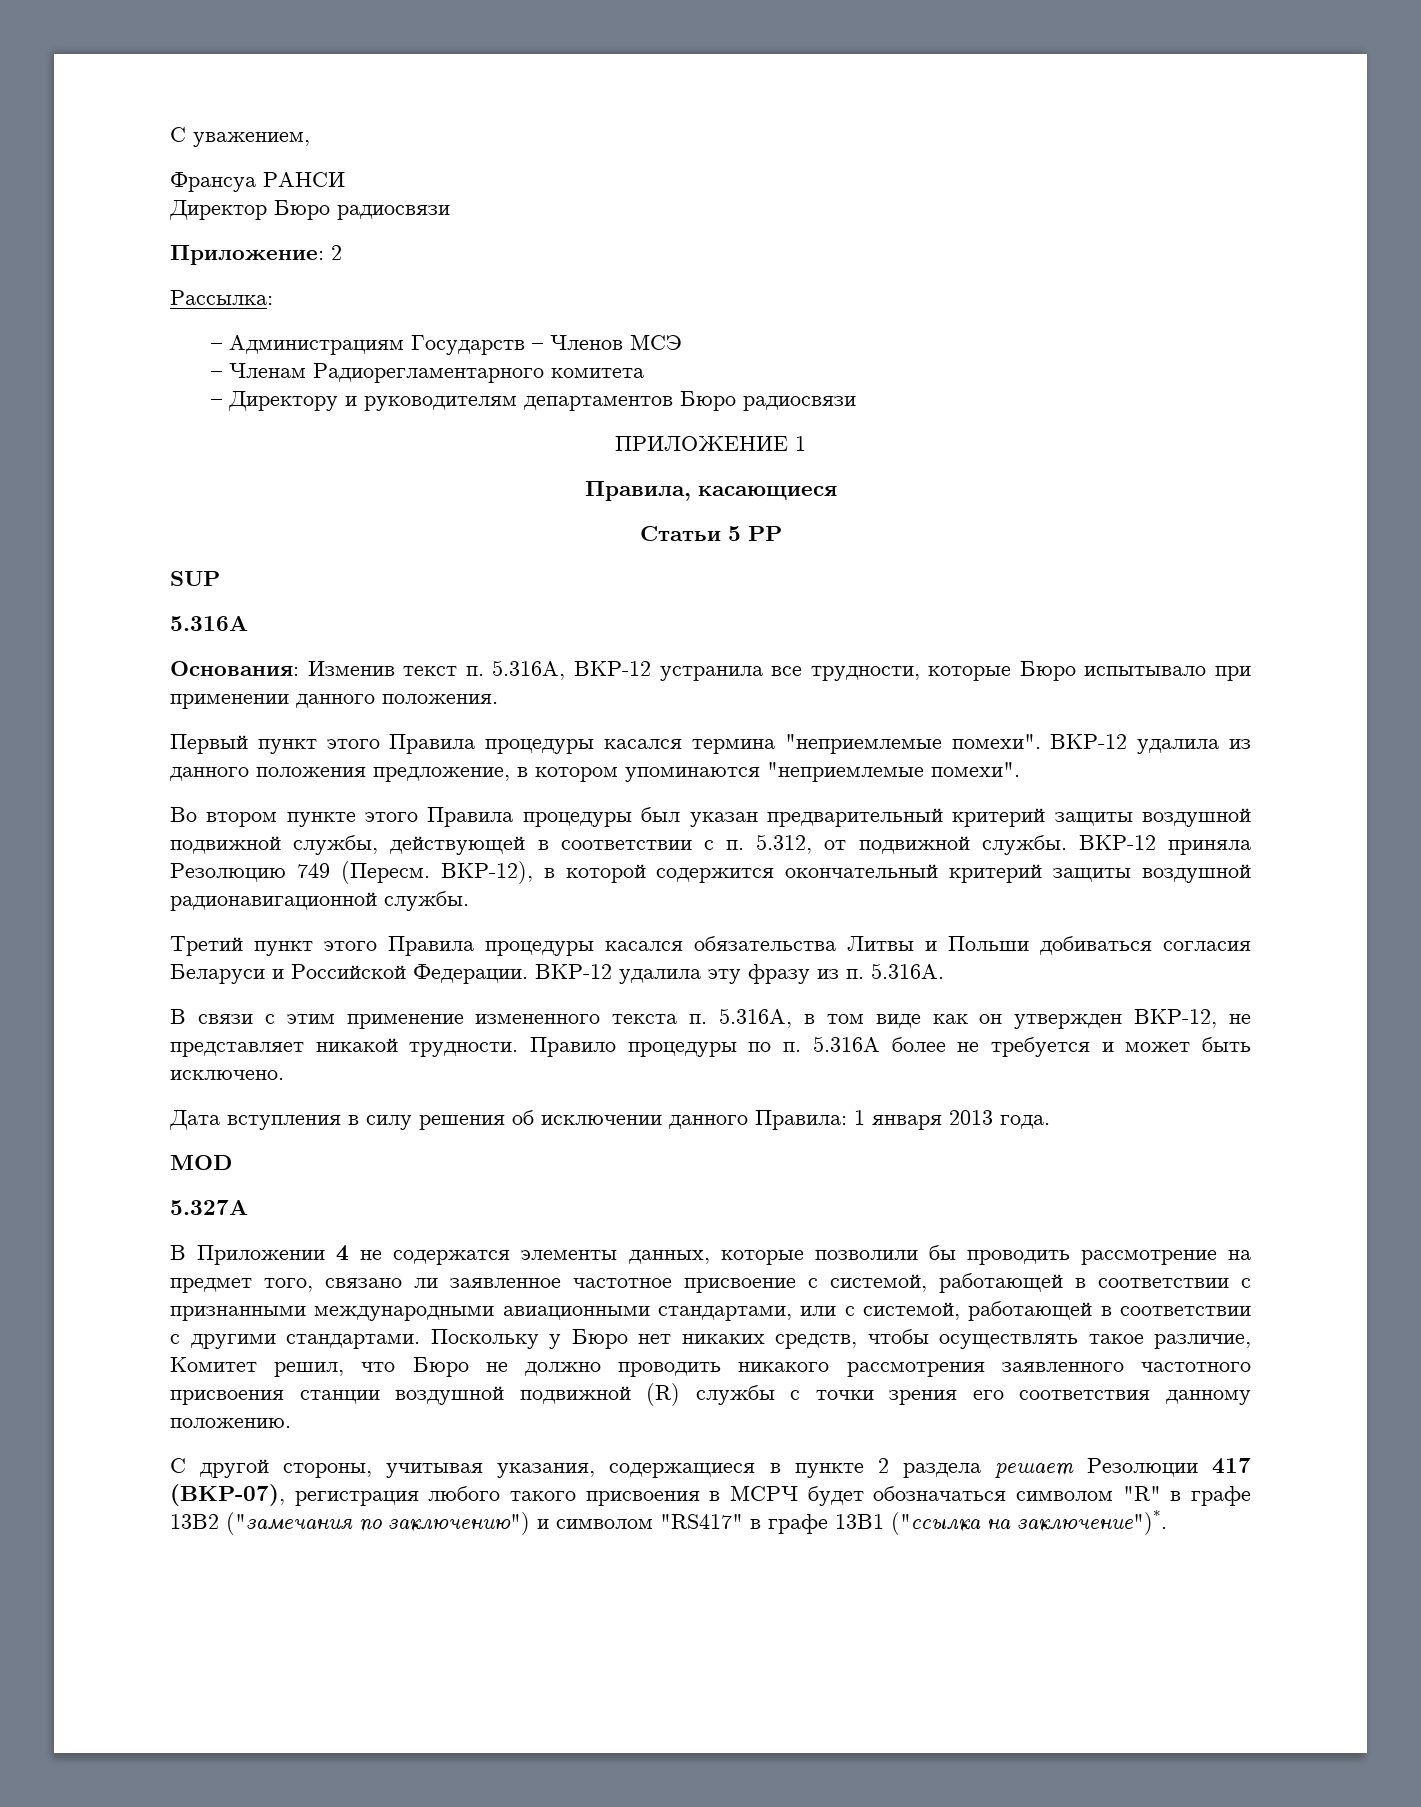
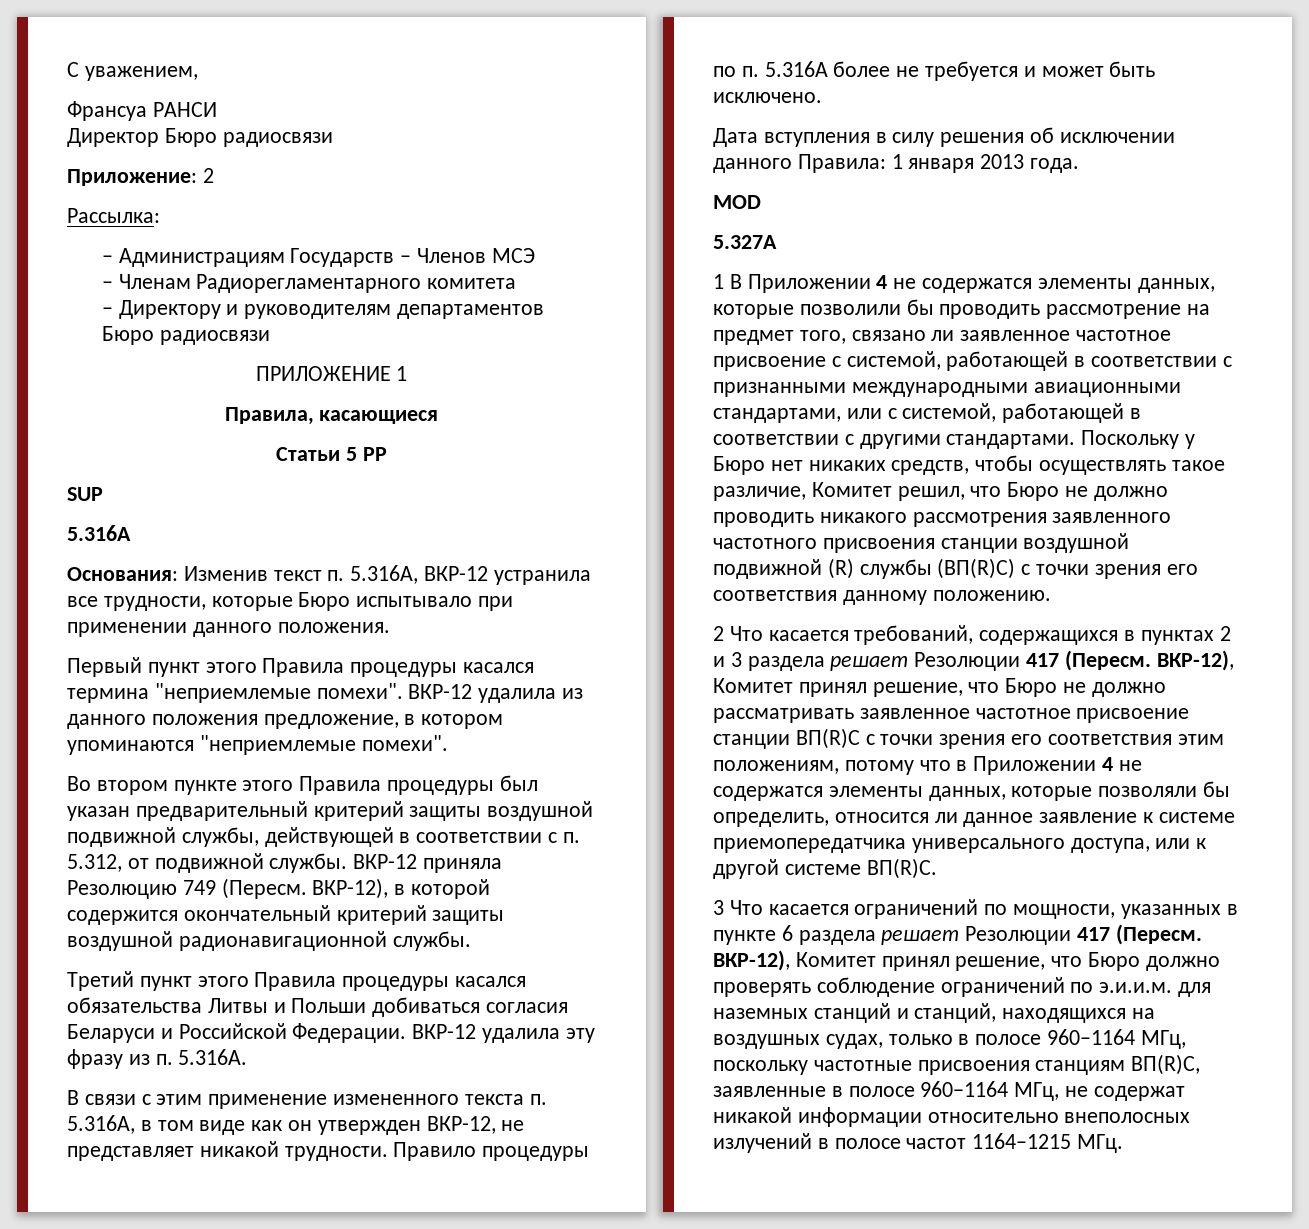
- В Приложении 4 не содержатся элементы данных, которые позволили бы проводить рассмотрение на предмет того, связано ли заявленное частотное присвоение с системой, работающей в соответствии с признанными международными авиационными стандартами, или с системой, работающей в соответствии с другими стандартами.
+ 1 В Приложении 4 не содержатся элементы данных, которые позволили бы проводить рассмотрение на предмет того, связано ли заявленное частотное присвоение с системой, работающей в соответствии с признанными международными авиационными стандартами, или с системой, работающей в соответствии с другими стандартами.
- Поскольку у Бюро нет никаких средств, чтобы осуществлять такое различие, Комитет решил, что Бюро не должно проводить никакого рассмотрения заявленного частотного присвоения станции воздушной подвижной (R) службы с точки зрения его соответствия данному положению.
+ Поскольку у Бюро нет никаких средств, чтобы осуществлять такое различие, Комитет решил, что Бюро не должно проводить никакого рассмотрения заявленного частотного присвоения станции воздушной подвижной (R) службы (ВП(R)С) с точки зрения его соответствия данному положению.
- С другой стороны, учитывая указания, содержащиеся в пункте 2 раздела решает Резолюции 417 (ВКР-07), регистрация любого такого присвоения в МСРЧ будет обозначаться символом "R" в графе 13B2 ("замечания по заключению") и символом "RS417" в графе 13B1 ("ссылка на заключение")*.
+ 2 Что касается требований, содержащихся в пунктах 2 и 3 раздела решает Резолюции 417 (Пересм. ВКР-12), Комитет принял решение, что Бюро не должно рассматривать заявленное частотное присвоение станции ВП(R)С с точки зрения его соответствия этим положениям, потому что в Приложении 4 не содержатся элементы данных, которые позволяли бы определить, относится ли данное заявление к системе приемопередатчика универсального доступа, или к другой системе ВП(R)С.
+ 3 Что касается ограничений по мощности, указанных в пункте 6 раздела решает Резолюции 417 (Пересм. ВКР-12), Комитет принял решение, что Бюро должно проверять соблюдение ограничений по э.и.и.м. для наземных станций и станций, находящихся на воздушных судах, только в полосе 960–1164 МГц, поскольку частотные присвоения станциям ВП(R)С, заявленные в полосе 960−1164 МГц, не содержат никакой информации относительно внеполосных излучений в полосе частот 1164–1215 МГц.

